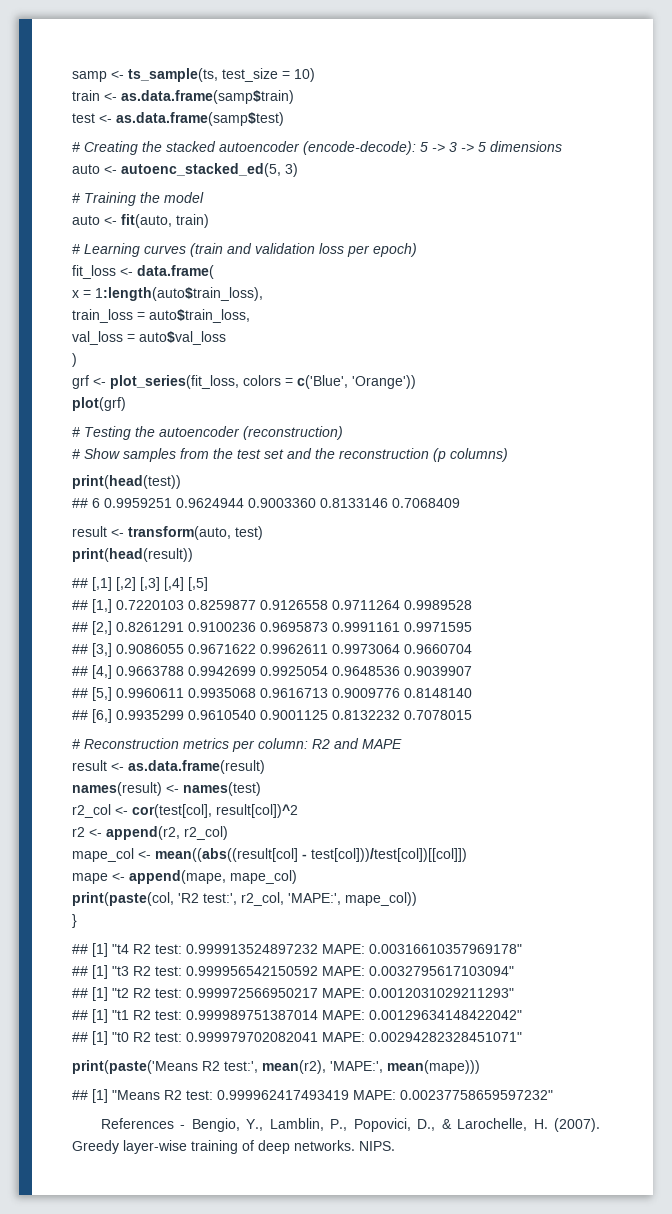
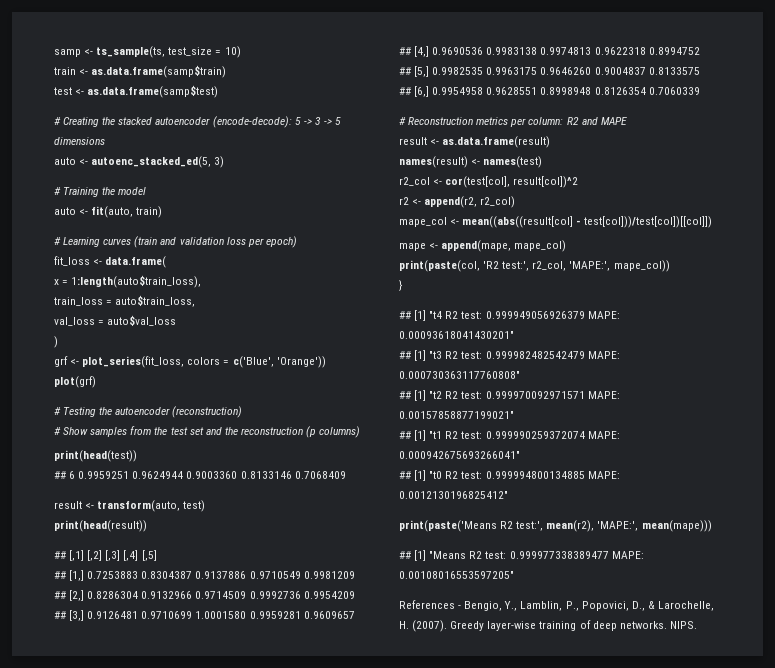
- ## [1,] 0.7220103 0.8259877 0.9126558 0.9711264 0.9989528
- ## [2,] 0.8261291 0.9100236 0.9695873 0.9991161 0.9971595
- ## [3,] 0.9086055 0.9671622 0.9962611 0.9973064 0.9660704
- ## [4,] 0.9663788 0.9942699 0.9925054 0.9648536 0.9039907
- ## [5,] 0.9960611 0.9935068 0.9616713 0.9009776 0.8148140
- ## [6,] 0.9935299 0.9610540 0.9001125 0.8132232 0.7078015
+ ## [1,] 0.7253883 0.8304387 0.9137886 0.9710549 0.9981209
+ ## [2,] 0.8286304 0.9132966 0.9714509 0.9992736 0.9954209
+ ## [3,] 0.9126481 0.9710699 1.0001580 0.9959281 0.9609657
+ ## [4,] 0.9690536 0.9983138 0.9974813 0.9622318 0.8994752
+ ## [5,] 0.9982535 0.9963175 0.9646260 0.9004837 0.8133575
+ ## [6,] 0.9954958 0.9628551 0.8998948 0.8126354 0.7060339
- ## [1] "t4 R2 test: 0.999913524897232 MAPE: 0.00316610357969178"
+ ## [1] "t4 R2 test: 0.999949056926379 MAPE: 0.00093618041430201"
- ## [1] "t3 R2 test: 0.999956542150592 MAPE: 0.0032795617103094"
+ ## [1] "t3 R2 test: 0.999982482542479 MAPE: 0.000730363117760808"
- ## [1] "t2 R2 test: 0.999972566950217 MAPE: 0.0012031029211293"
+ ## [1] "t2 R2 test: 0.999970092971571 MAPE: 0.00157858877199021"
- ## [1] "t1 R2 test: 0.999989751387014 MAPE: 0.00129634148422042"
+ ## [1] "t1 R2 test: 0.999990259372074 MAPE: 0.000942675693266041"
- ## [1] "t0 R2 test: 0.999979702082041 MAPE: 0.00294282328451071"
+ ## [1] "t0 R2 test: 0.999994800134885 MAPE: 0.0012130196825412"
- ## [1] "Means R2 test: 0.999962417493419 MAPE: 0.00237758659597232"
+ ## [1] "Means R2 test: 0.999977338389477 MAPE: 0.00108016553597205"

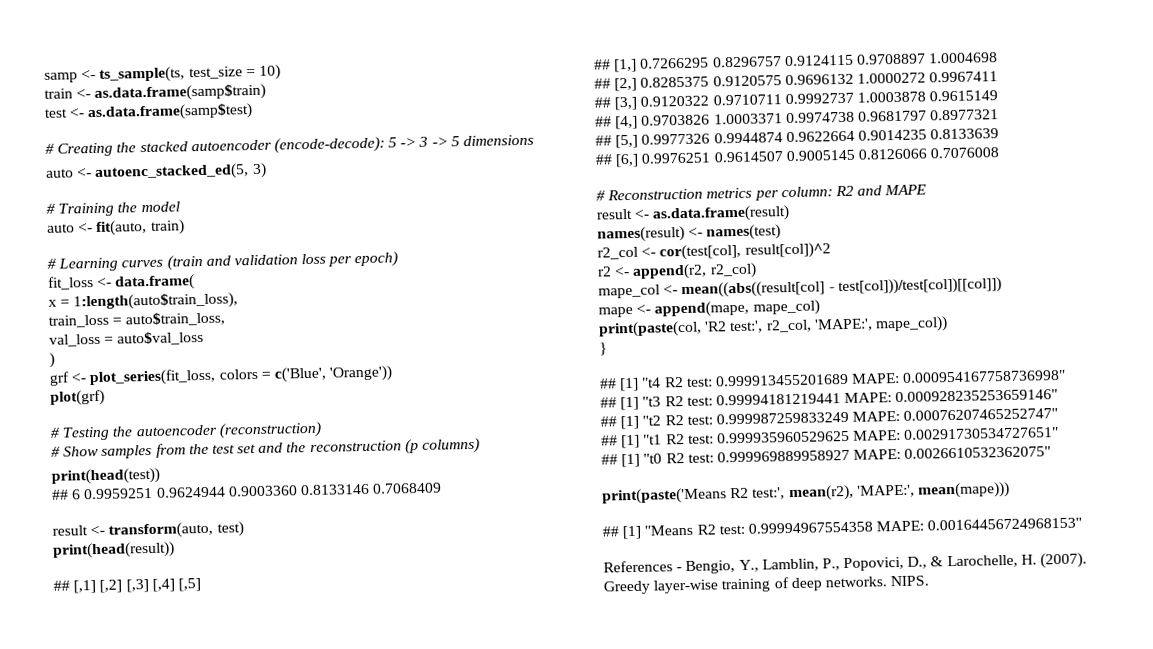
- ## [1,] 0.7253883 0.8304387 0.9137886 0.9710549 0.9981209
- ## [2,] 0.8286304 0.9132966 0.9714509 0.9992736 0.9954209
- ## [3,] 0.9126481 0.9710699 1.0001580 0.9959281 0.9609657
- ## [4,] 0.9690536 0.9983138 0.9974813 0.9622318 0.8994752
- ## [5,] 0.9982535 0.9963175 0.9646260 0.9004837 0.8133575
- ## [6,] 0.9954958 0.9628551 0.8998948 0.8126354 0.7060339
+ ## [1,] 0.7266295 0.8296757 0.9124115 0.9708897 1.0004698
+ ## [2,] 0.8285375 0.9120575 0.9696132 1.0000272 0.9967411
+ ## [3,] 0.9120322 0.9710711 0.9992737 1.0003878 0.9615149
+ ## [4,] 0.9703826 1.0003371 0.9974738 0.9681797 0.8977321
+ ## [5,] 0.9977326 0.9944874 0.9622664 0.9014235 0.8133639
+ ## [6,] 0.9976251 0.9614507 0.9005145 0.8126066 0.7076008
- ## [1] "t4 R2 test: 0.999949056926379 MAPE: 0.00093618041430201"
+ ## [1] "t4 R2 test: 0.999913455201689 MAPE: 0.000954167758736998"
- ## [1] "t3 R2 test: 0.999982482542479 MAPE: 0.000730363117760808"
+ ## [1] "t3 R2 test: 0.99994181219441 MAPE: 0.000928235253659146"
- ## [1] "t2 R2 test: 0.999970092971571 MAPE: 0.00157858877199021"
+ ## [1] "t2 R2 test: 0.999987259833249 MAPE: 0.00076207465252747"
- ## [1] "t1 R2 test: 0.999990259372074 MAPE: 0.000942675693266041"
+ ## [1] "t1 R2 test: 0.999935960529625 MAPE: 0.00291730534727651"
- ## [1] "t0 R2 test: 0.999994800134885 MAPE: 0.0012130196825412"
+ ## [1] "t0 R2 test: 0.999969889958927 MAPE: 0.0026610532362075"
- ## [1] "Means R2 test: 0.999977338389477 MAPE: 0.00108016553597205"
+ ## [1] "Means R2 test: 0.99994967554358 MAPE: 0.00164456724968153"

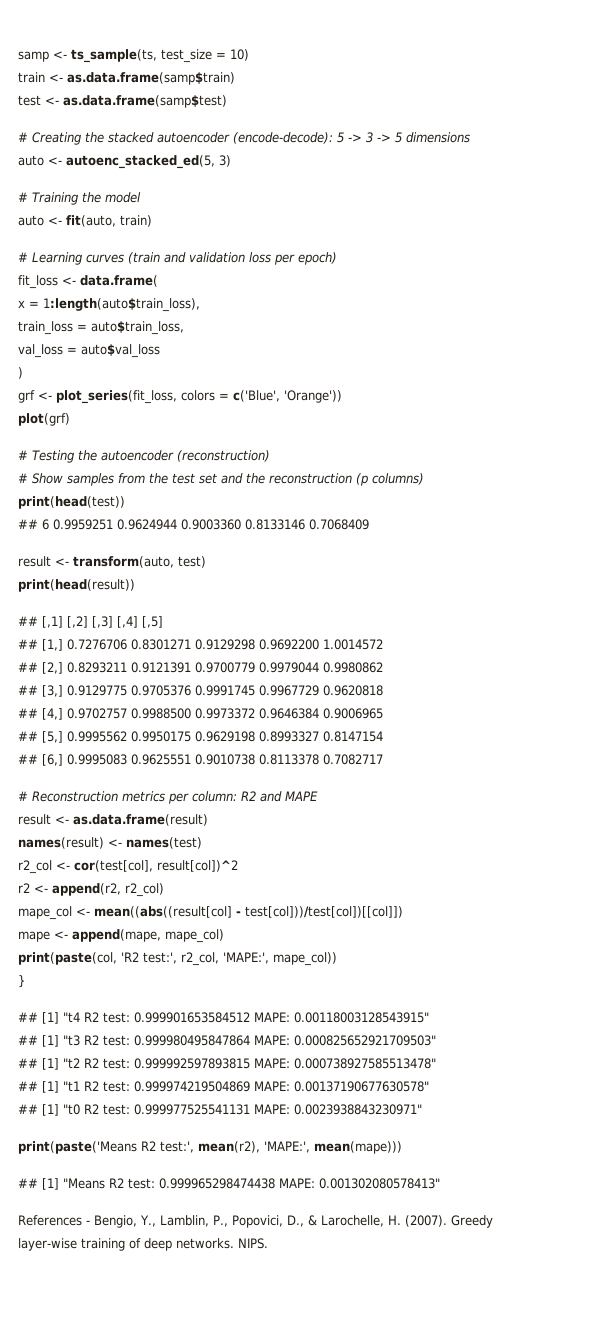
- ## [1,] 0.7266295 0.8296757 0.9124115 0.9708897 1.0004698
- ## [2,] 0.8285375 0.9120575 0.9696132 1.0000272 0.9967411
- ## [3,] 0.9120322 0.9710711 0.9992737 1.0003878 0.9615149
- ## [4,] 0.9703826 1.0003371 0.9974738 0.9681797 0.8977321
- ## [5,] 0.9977326 0.9944874 0.9622664 0.9014235 0.8133639
- ## [6,] 0.9976251 0.9614507 0.9005145 0.8126066 0.7076008
+ ## [1,] 0.7276706 0.8301271 0.9129298 0.9692200 1.0014572
+ ## [2,] 0.8293211 0.9121391 0.9700779 0.9979044 0.9980862
+ ## [3,] 0.9129775 0.9705376 0.9991745 0.9967729 0.9620818
+ ## [4,] 0.9702757 0.9988500 0.9973372 0.9646384 0.9006965
+ ## [5,] 0.9995562 0.9950175 0.9629198 0.8993327 0.8147154
+ ## [6,] 0.9995083 0.9625551 0.9010738 0.8113378 0.7082717
- ## [1] "t4 R2 test: 0.999913455201689 MAPE: 0.000954167758736998"
+ ## [1] "t4 R2 test: 0.999901653584512 MAPE: 0.00118003128543915"
- ## [1] "t3 R2 test: 0.99994181219441 MAPE: 0.000928235253659146"
+ ## [1] "t3 R2 test: 0.999980495847864 MAPE: 0.000825652921709503"
- ## [1] "t2 R2 test: 0.999987259833249 MAPE: 0.00076207465252747"
+ ## [1] "t2 R2 test: 0.999992597893815 MAPE: 0.000738927585513478"
- ## [1] "t1 R2 test: 0.999935960529625 MAPE: 0.00291730534727651"
+ ## [1] "t1 R2 test: 0.999974219504869 MAPE: 0.00137190677630578"
- ## [1] "t0 R2 test: 0.999969889958927 MAPE: 0.0026610532362075"
+ ## [1] "t0 R2 test: 0.999977525541131 MAPE: 0.0023938843230971"
- ## [1] "Means R2 test: 0.99994967554358 MAPE: 0.00164456724968153"
+ ## [1] "Means R2 test: 0.999965298474438 MAPE: 0.001302080578413"

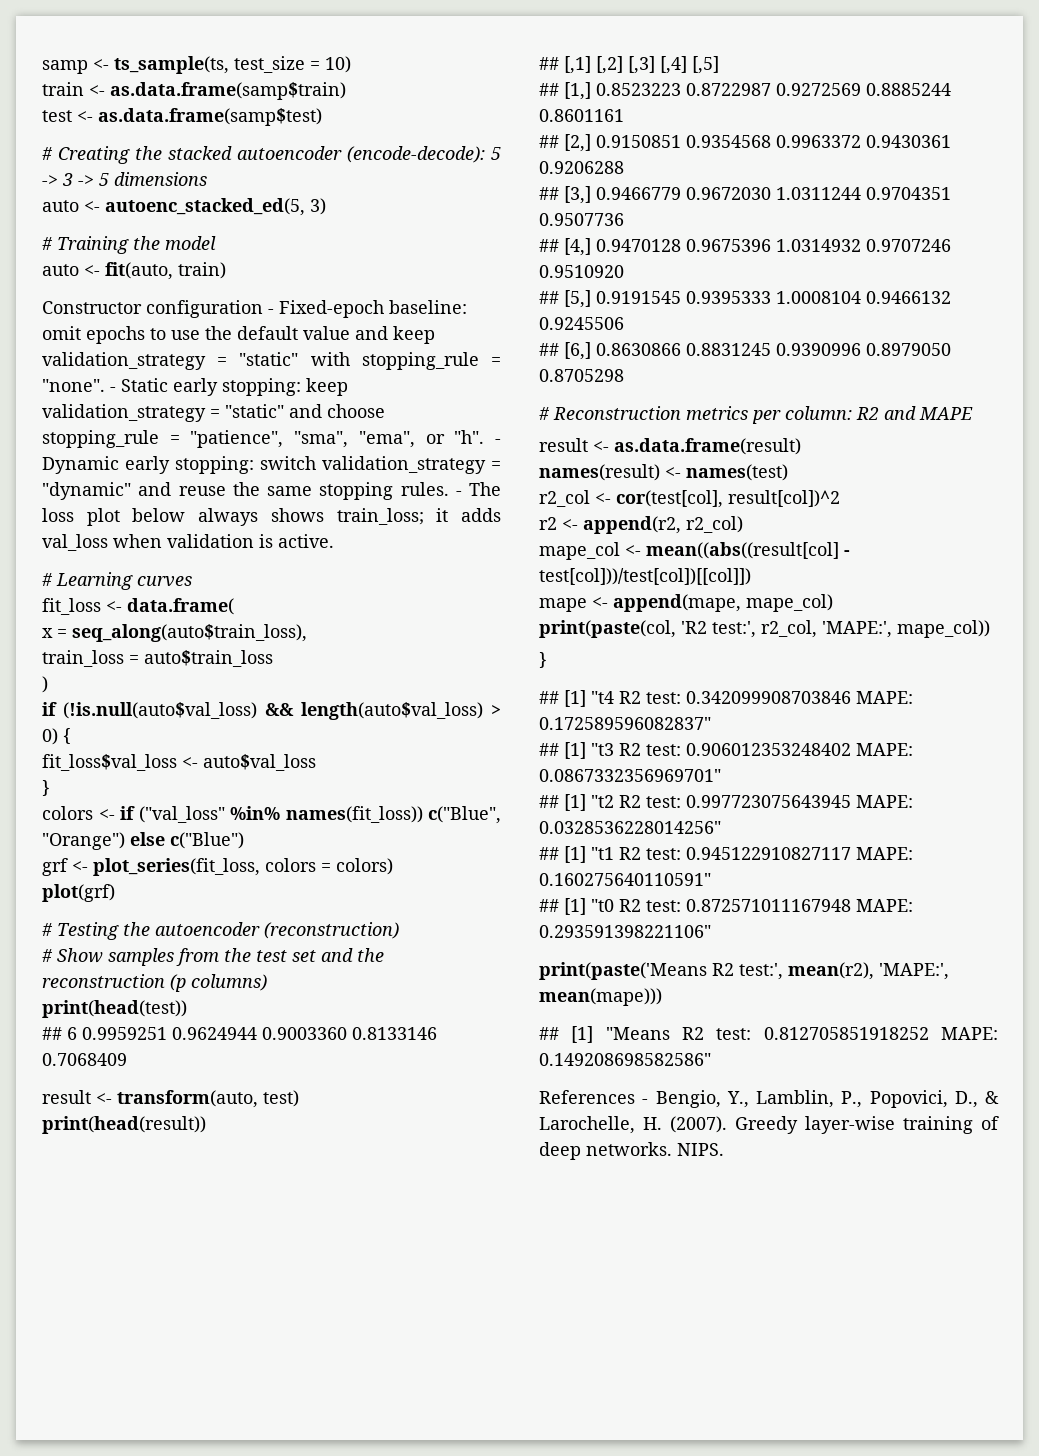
- # Learning curves (train and validation loss per epoch)
+ Constructor configuration - Fixed-epoch baseline: omit epochs to use the default value and keep validation_strategy = "static" with stopping_rule = "none". - Static early stopping: keep validation_strategy = "static" and choose stopping_rule = "patience", "sma", "ema", or "h". - Dynamic early stopping: switch validation_strategy = "dynamic" and reuse the same stopping rules. - The loss plot below always shows train_loss; it adds val_loss when validation is active.
+ # Learning curves
- x = 1:length(auto$train_loss),
+ x = seq_along(auto$train_loss),
- train_loss = auto$train_loss,
- val_loss = auto$val_loss
+ train_loss = auto$train_loss
  )
+ if (!is.null(auto$val_loss) && length(auto$val_loss) > 0) {
+ fit_loss$val_loss <- auto$val_loss
+ }
+ colors <- if ("val_loss" %in% names(fit_loss)) c("Blue", "Orange") else c("Blue")
- grf <- plot_series(fit_loss, colors = c('Blue', 'Orange'))
+ grf <- plot_series(fit_loss, colors = colors)
- ## [1,] 0.7276706 0.8301271 0.9129298 0.9692200 1.0014572
- ## [2,] 0.8293211 0.9121391 0.9700779 0.9979044 0.9980862
- ## [3,] 0.9129775 0.9705376 0.9991745 0.9967729 0.9620818
- ## [4,] 0.9702757 0.9988500 0.9973372 0.9646384 0.9006965
- ## [5,] 0.9995562 0.9950175 0.9629198 0.8993327 0.8147154
- ## [6,] 0.9995083 0.9625551 0.9010738 0.8113378 0.7082717
+ ## [1,] 0.8523223 0.8722987 0.9272569 0.8885244 0.8601161
+ ## [2,] 0.9150851 0.9354568 0.9963372 0.9430361 0.9206288
+ ## [3,] 0.9466779 0.9672030 1.0311244 0.9704351 0.9507736
+ ## [4,] 0.9470128 0.9675396 1.0314932 0.9707246 0.9510920
+ ## [5,] 0.9191545 0.9395333 1.0008104 0.9466132 0.9245506
+ ## [6,] 0.8630866 0.8831245 0.9390996 0.8979050 0.8705298
- ## [1] "t4 R2 test: 0.999901653584512 MAPE: 0.00118003128543915"
+ ## [1] "t4 R2 test: 0.342099908703846 MAPE: 0.172589596082837"
- ## [1] "t3 R2 test: 0.999980495847864 MAPE: 0.000825652921709503"
+ ## [1] "t3 R2 test: 0.906012353248402 MAPE: 0.0867332356969701"
- ## [1] "t2 R2 test: 0.999992597893815 MAPE: 0.000738927585513478"
+ ## [1] "t2 R2 test: 0.997723075643945 MAPE: 0.0328536228014256"
- ## [1] "t1 R2 test: 0.999974219504869 MAPE: 0.00137190677630578"
+ ## [1] "t1 R2 test: 0.945122910827117 MAPE: 0.160275640110591"
- ## [1] "t0 R2 test: 0.999977525541131 MAPE: 0.0023938843230971"
+ ## [1] "t0 R2 test: 0.872571011167948 MAPE: 0.293591398221106"
- ## [1] "Means R2 test: 0.999965298474438 MAPE: 0.001302080578413"
+ ## [1] "Means R2 test: 0.812705851918252 MAPE: 0.149208698582586"

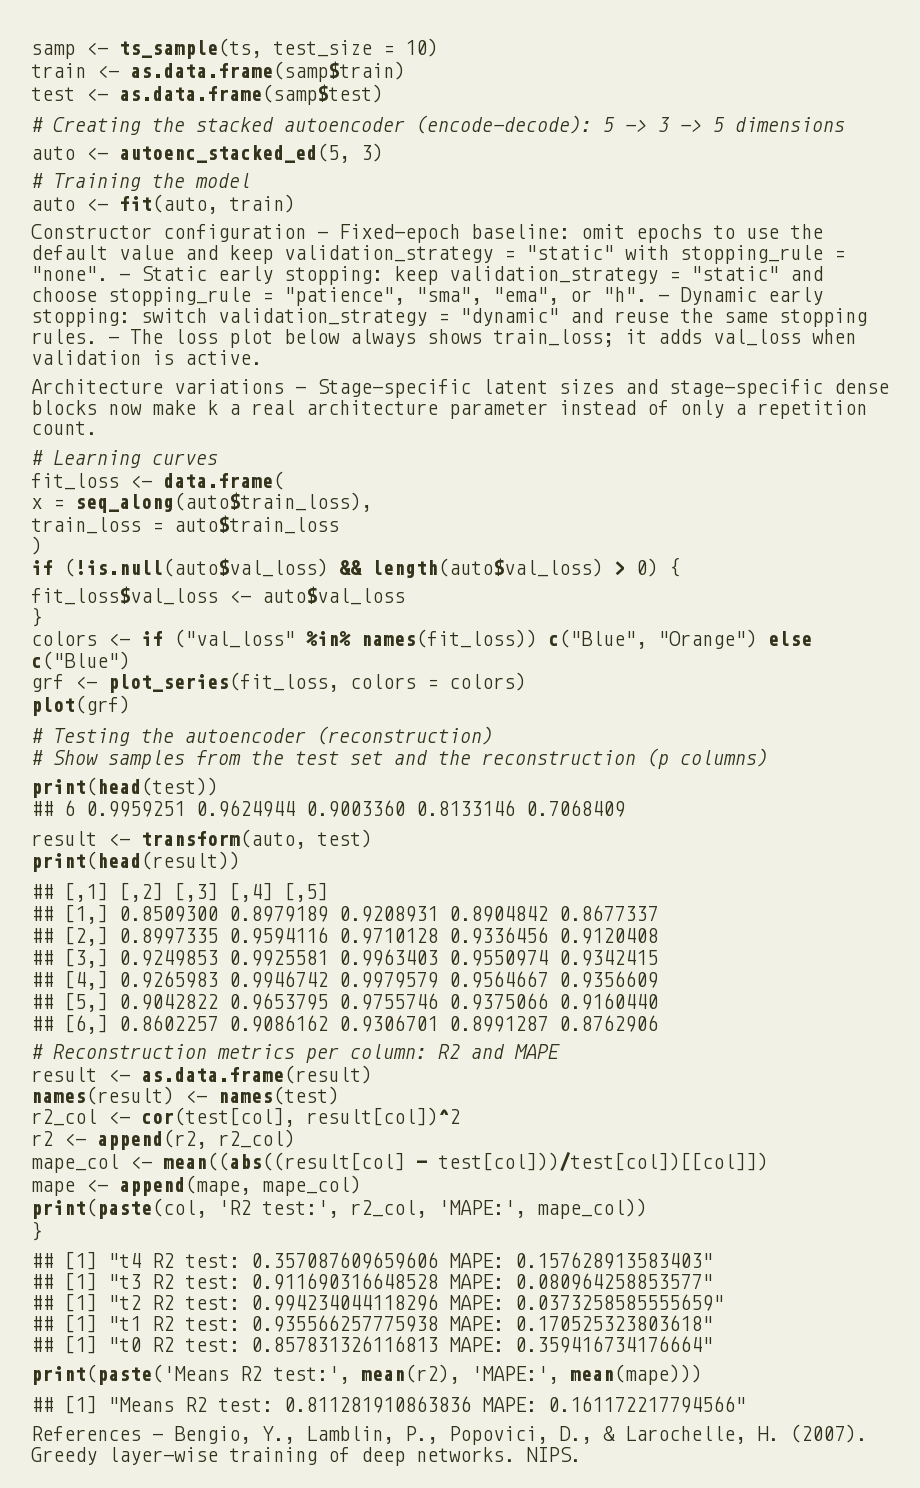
+ Architecture variations - Stage-specific latent sizes and stage-specific dense blocks now make k a real architecture parameter instead of only a repetition count.
- ## [1,] 0.8523223 0.8722987 0.9272569 0.8885244 0.8601161
- ## [2,] 0.9150851 0.9354568 0.9963372 0.9430361 0.9206288
- ## [3,] 0.9466779 0.9672030 1.0311244 0.9704351 0.9507736
- ## [4,] 0.9470128 0.9675396 1.0314932 0.9707246 0.9510920
- ## [5,] 0.9191545 0.9395333 1.0008104 0.9466132 0.9245506
- ## [6,] 0.8630866 0.8831245 0.9390996 0.8979050 0.8705298
+ ## [1,] 0.8509300 0.8979189 0.9208931 0.8904842 0.8677337
+ ## [2,] 0.8997335 0.9594116 0.9710128 0.9336456 0.9120408
+ ## [3,] 0.9249853 0.9925581 0.9963403 0.9550974 0.9342415
+ ## [4,] 0.9265983 0.9946742 0.9979579 0.9564667 0.9356609
+ ## [5,] 0.9042822 0.9653795 0.9755746 0.9375066 0.9160440
+ ## [6,] 0.8602257 0.9086162 0.9306701 0.8991287 0.8762906
- ## [1] "t4 R2 test: 0.342099908703846 MAPE: 0.172589596082837"
+ ## [1] "t4 R2 test: 0.357087609659606 MAPE: 0.157628913583403"
- ## [1] "t3 R2 test: 0.906012353248402 MAPE: 0.0867332356969701"
+ ## [1] "t3 R2 test: 0.911690316648528 MAPE: 0.080964258853577"
- ## [1] "t2 R2 test: 0.997723075643945 MAPE: 0.0328536228014256"
+ ## [1] "t2 R2 test: 0.994234044118296 MAPE: 0.0373258585555659"
- ## [1] "t1 R2 test: 0.945122910827117 MAPE: 0.160275640110591"
+ ## [1] "t1 R2 test: 0.935566257775938 MAPE: 0.170525323803618"
- ## [1] "t0 R2 test: 0.872571011167948 MAPE: 0.293591398221106"
+ ## [1] "t0 R2 test: 0.857831326116813 MAPE: 0.359416734176664"
- ## [1] "Means R2 test: 0.812705851918252 MAPE: 0.149208698582586"
+ ## [1] "Means R2 test: 0.811281910863836 MAPE: 0.161172217794566"

